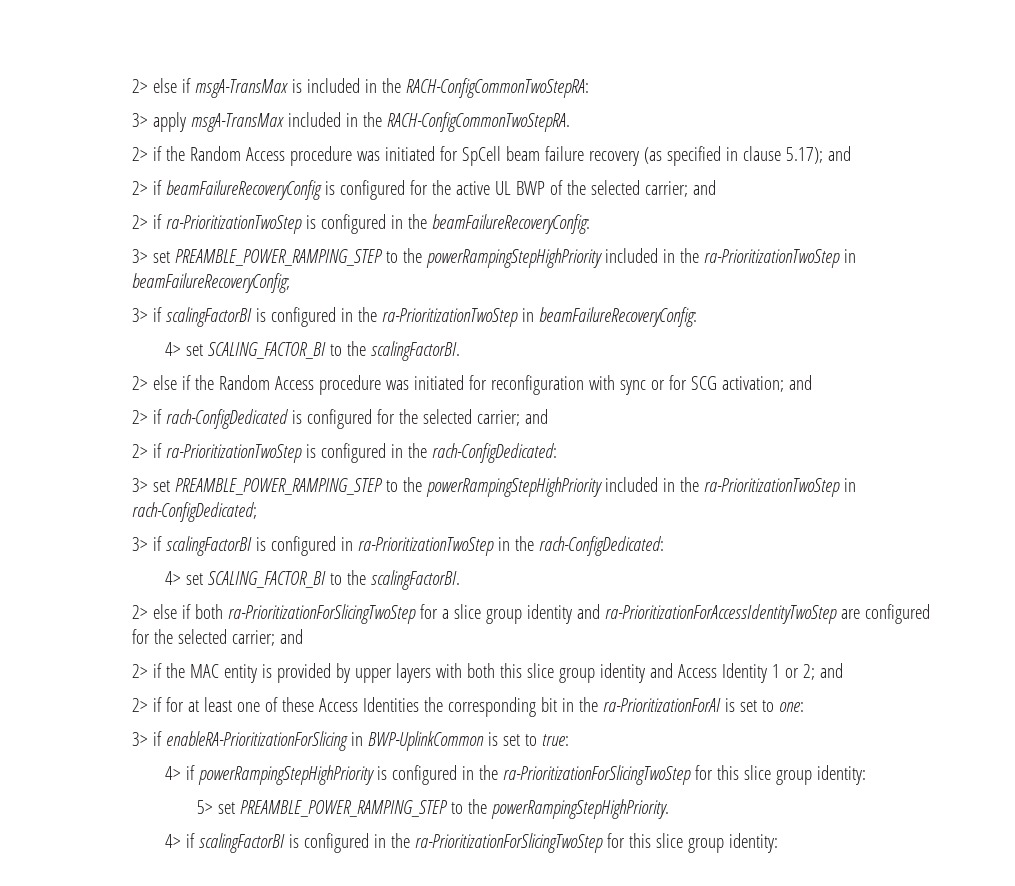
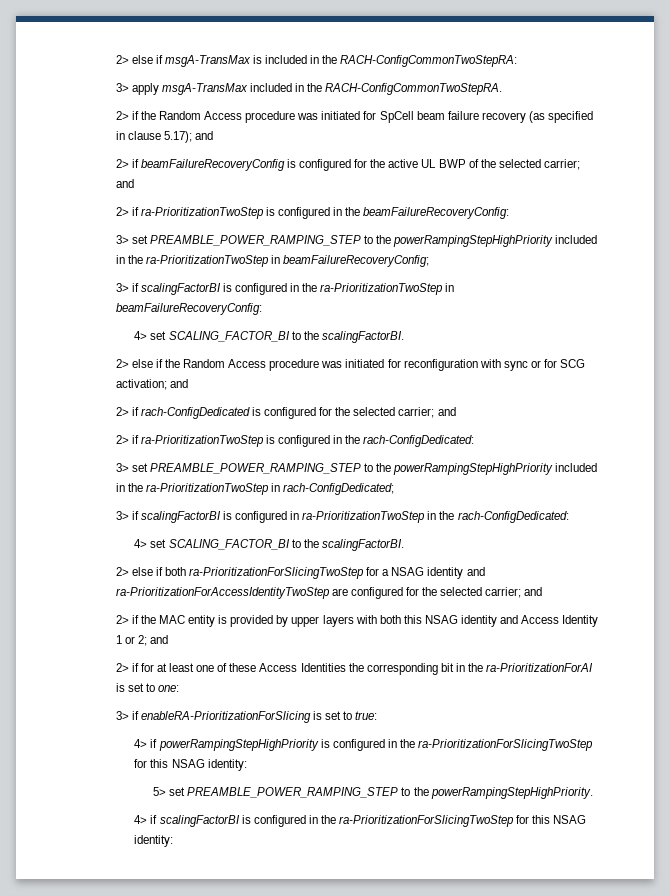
- 2> else if both ra-PrioritizationForSlicingTwoStep for a slice group identity and ra-PrioritizationForAccessIdentityTwoStep are configured for the selected carrier; and
+ 2> else if both ra-PrioritizationForSlicingTwoStep for a NSAG identity and ra-PrioritizationForAccessIdentityTwoStep are configured for the selected carrier; and
- 2> if the MAC entity is provided by upper layers with both this slice group identity and Access Identity 1 or 2; and
+ 2> if the MAC entity is provided by upper layers with both this NSAG identity and Access Identity 1 or 2; and
- 3> if enableRA-PrioritizationForSlicing in BWP-UplinkCommon is set to true:
+ 3> if enableRA-PrioritizationForSlicing is set to true:
- 4> if powerRampingStepHighPriority is configured in the ra-PrioritizationForSlicingTwoStep for this slice group identity:
+ 4> if powerRampingStepHighPriority is configured in the ra-PrioritizationForSlicingTwoStep for this NSAG identity:
- 4> if scalingFactorBI is configured in the ra-PrioritizationForSlicingTwoStep for this slice group identity:
+ 4> if scalingFactorBI is configured in the ra-PrioritizationForSlicingTwoStep for this NSAG identity:

